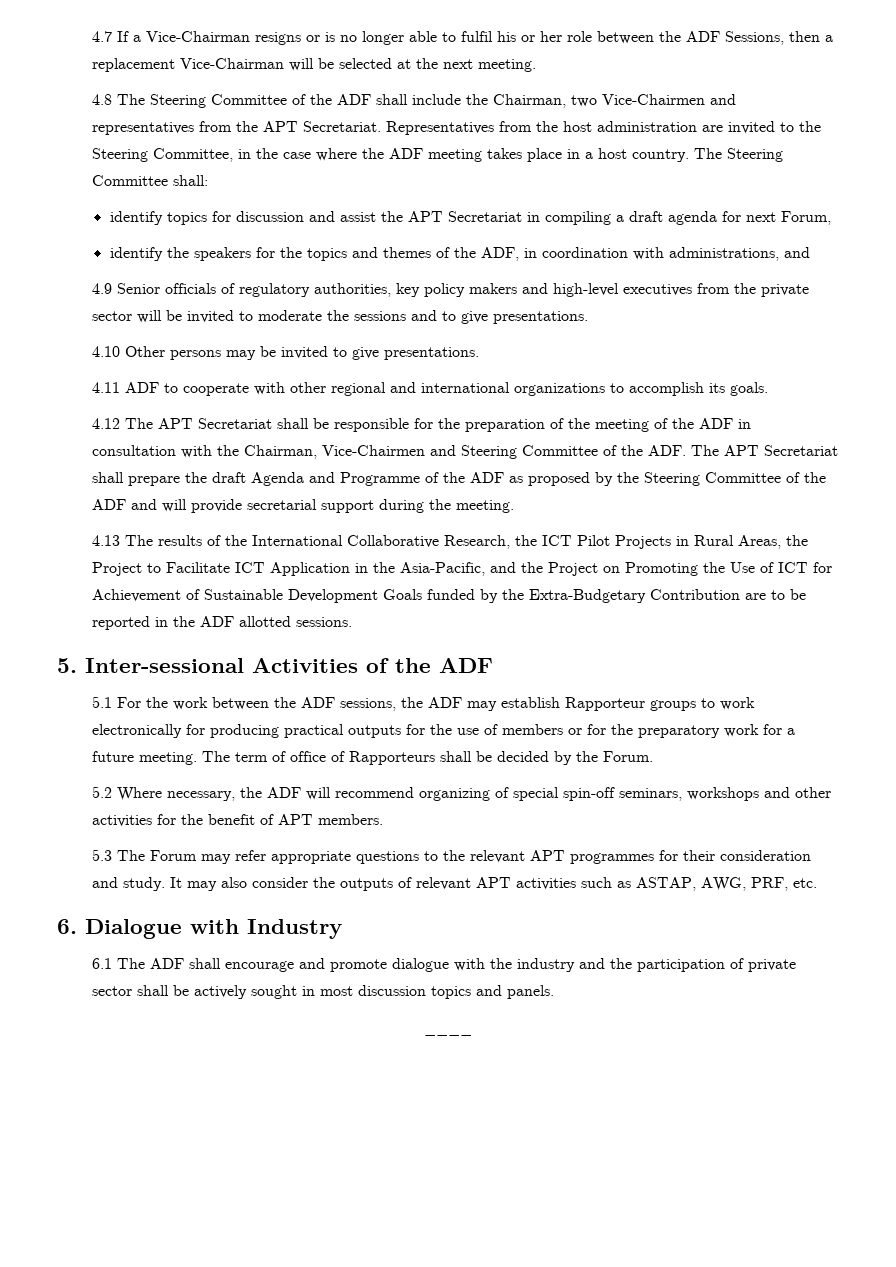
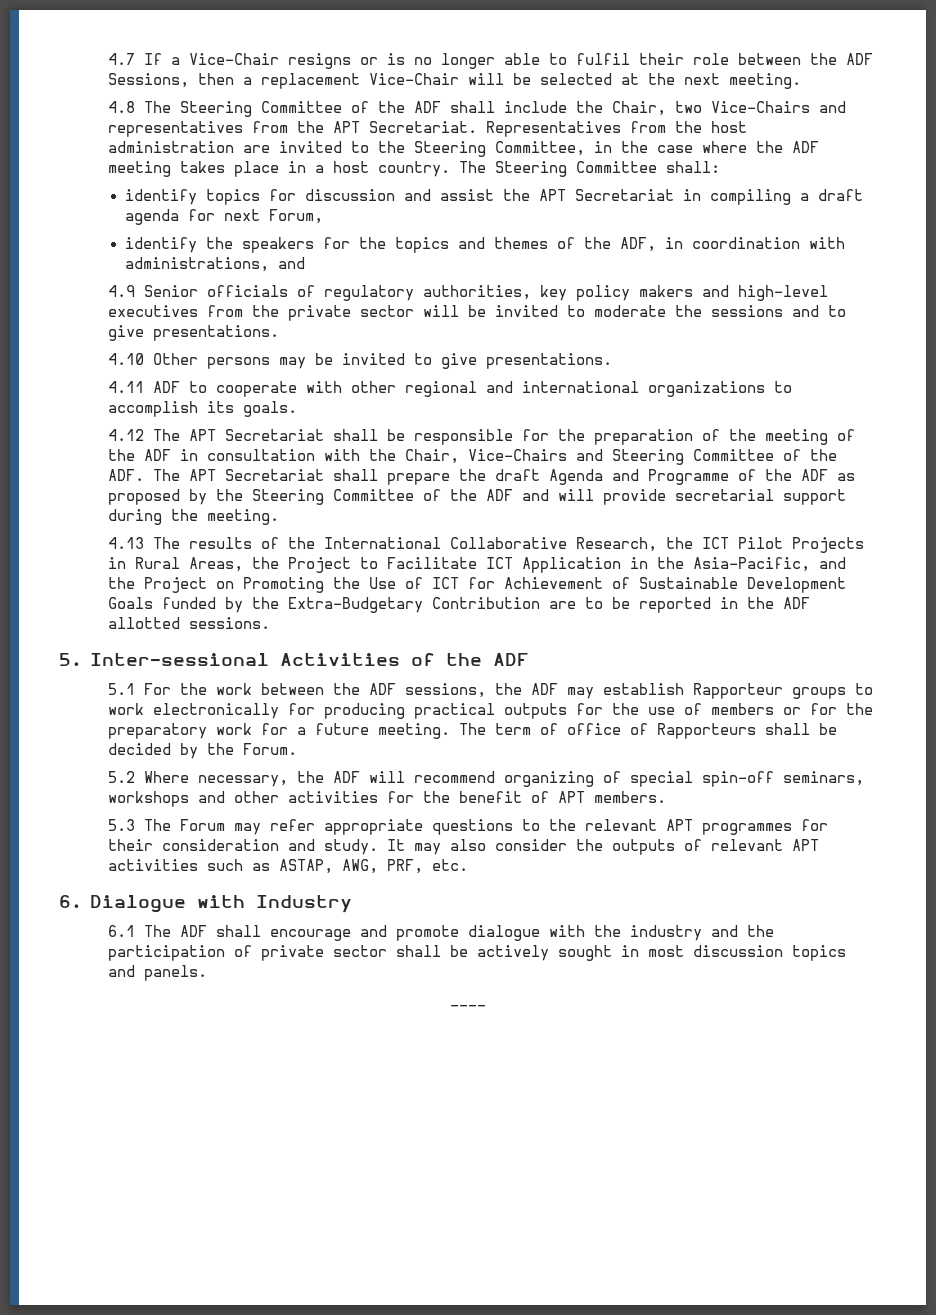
- 4.7 If a Vice-Chairman resigns or is no longer able to fulfil his or her role between the ADF Sessions, then a replacement Vice-Chairman will be selected at the next meeting.
+ 4.7 If a Vice-Chair resigns or is no longer able to fulfil their role between the ADF Sessions, then a replacement Vice-Chair will be selected at the next meeting.
- 4.8 The Steering Committee of the ADF shall include the Chairman, two Vice-Chairmen and representatives from the APT Secretariat.
+ 4.8 The Steering Committee of the ADF shall include the Chair, two Vice-Chairs and representatives from the APT Secretariat.
- 4.12 The APT Secretariat shall be responsible for the preparation of the meeting of the ADF in consultation with the Chairman, Vice-Chairmen and Steering Committee of the ADF. The APT Secretariat shall prepare the draft Agenda and Programme of the ADF as proposed by the Steering Committee of the ADF and will provide secretarial support during the meeting.
+ 4.12 The APT Secretariat shall be responsible for the preparation of the meeting of the ADF in consultation with the Chair, Vice-Chairs and Steering Committee of the ADF. The APT Secretariat shall prepare the draft Agenda and Programme of the ADF as proposed by the Steering Committee of the ADF and will provide secretarial support during the meeting.

